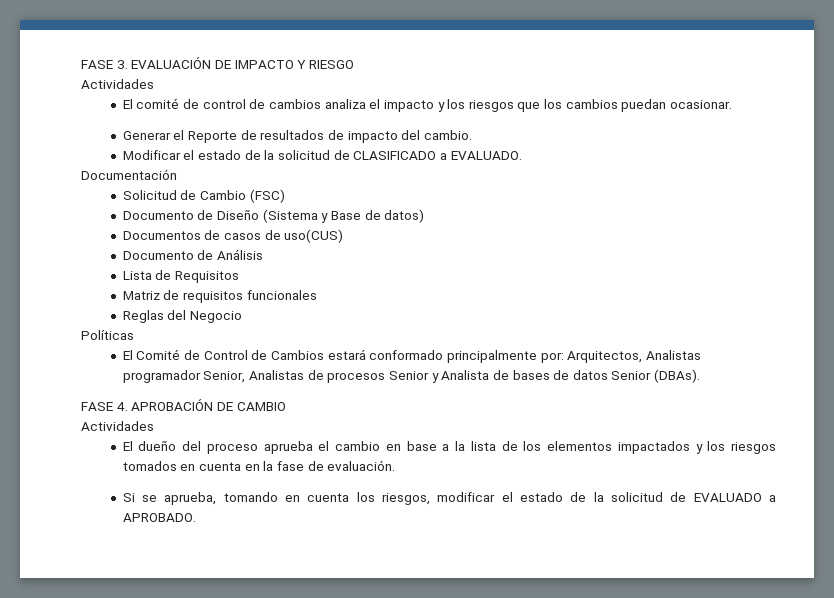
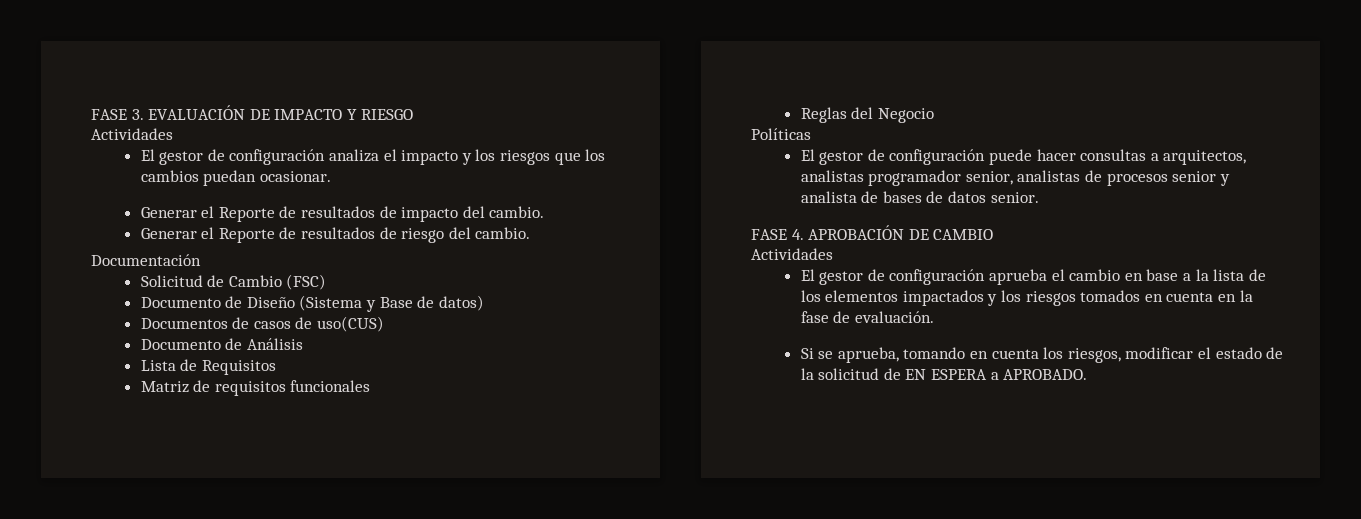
- El comité de control de cambios analiza el impacto y los riesgos que los cambios puedan ocasionar.
+ El gestor de configuración analiza el impacto y los riesgos que los cambios puedan ocasionar.
- Modificar el estado de la solicitud de CLASIFICADO a EVALUADO.
+ Generar el Reporte de resultados de riesgo del cambio.
- El Comité de Control de Cambios estará conformado principalmente por: Arquitectos, Analistas programador Senior, Analistas de procesos Senior y Analista de bases de datos Senior (DBAs).
+ El gestor de configuración puede hacer consultas a arquitectos, analistas programador senior, analistas de procesos senior y analista de bases de datos senior.
- El dueño del proceso aprueba el cambio en base a la lista de los elementos impactados y los riesgos tomados en cuenta en la fase de evaluación.
+ El gestor de configuración aprueba el cambio en base a la lista de los elementos impactados y los riesgos tomados en cuenta en la fase de evaluación.
- Si se aprueba, tomando en cuenta los riesgos, modificar el estado de la solicitud de EVALUADO a APROBADO.
+ Si se aprueba, tomando en cuenta los riesgos, modificar el estado de la solicitud de EN ESPERA a APROBADO.

